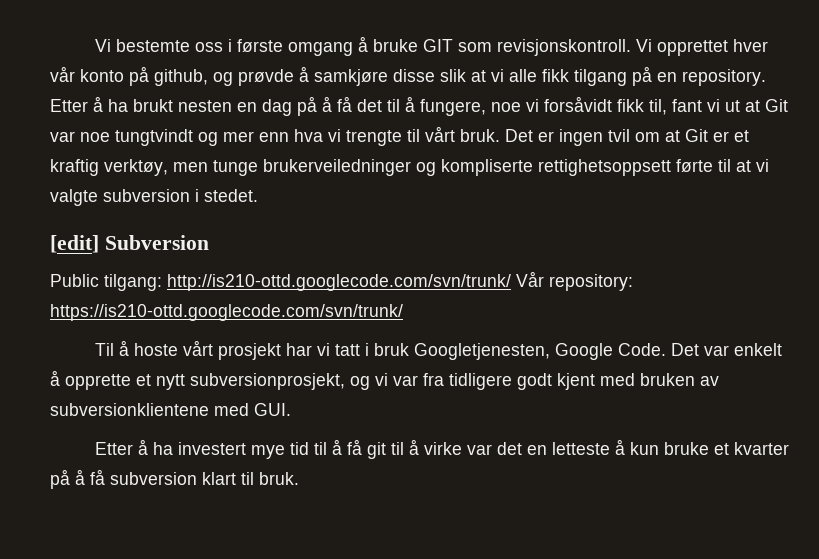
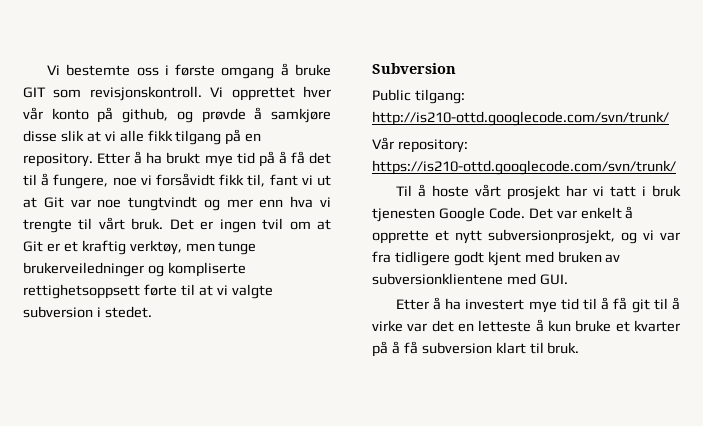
- Etter å ha brukt nesten en dag på å få det til å fungere, noe vi forsåvidt fikk til, fant vi ut at Git var noe tungtvindt og mer enn hva vi trengte til vårt bruk.
+ Etter å ha brukt mye tid på å få det til å fungere, noe vi forsåvidt fikk til, fant vi ut at Git var noe tungtvindt og mer enn hva vi trengte til vårt bruk.
- [edit] Subversion
+ Subversion
- Public tilgang: http://is210-ottd.googlecode.com/svn/trunk/ Vår repository: https://is210-ottd.googlecode.com/svn/trunk/
+ Public tilgang: http://is210-ottd.googlecode.com/svn/trunk/
+ Vår repository: https://is210-ottd.googlecode.com/svn/trunk/
- Til å hoste vårt prosjekt har vi tatt i bruk Googletjenesten, Google Code.
+ Til å hoste vårt prosjekt har vi tatt i bruk tjenesten Google Code.

